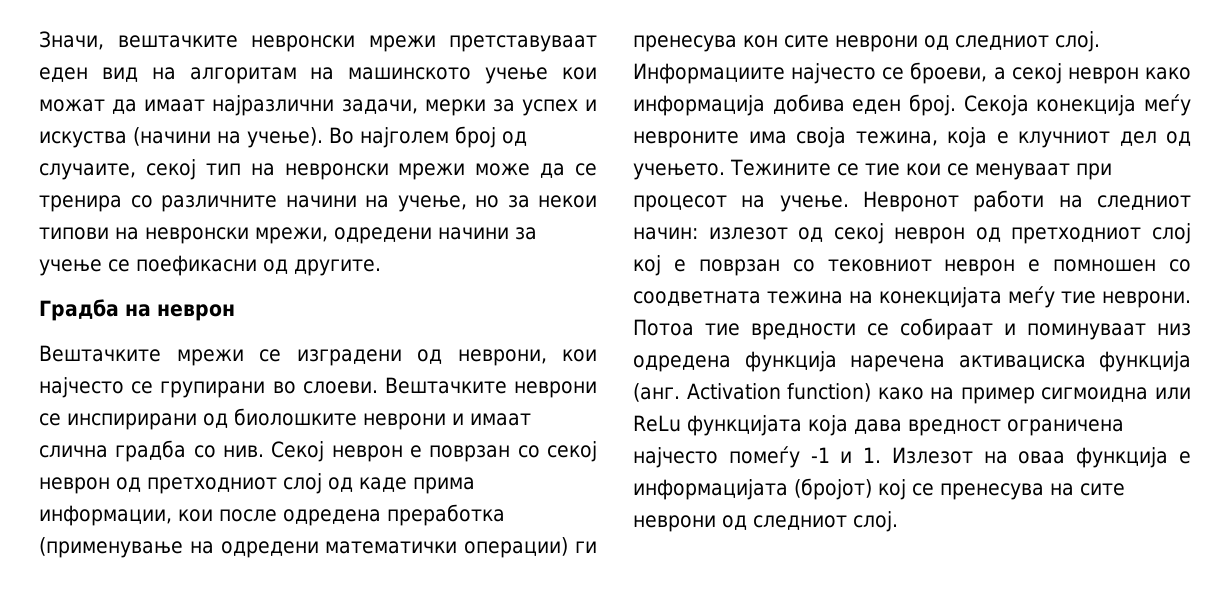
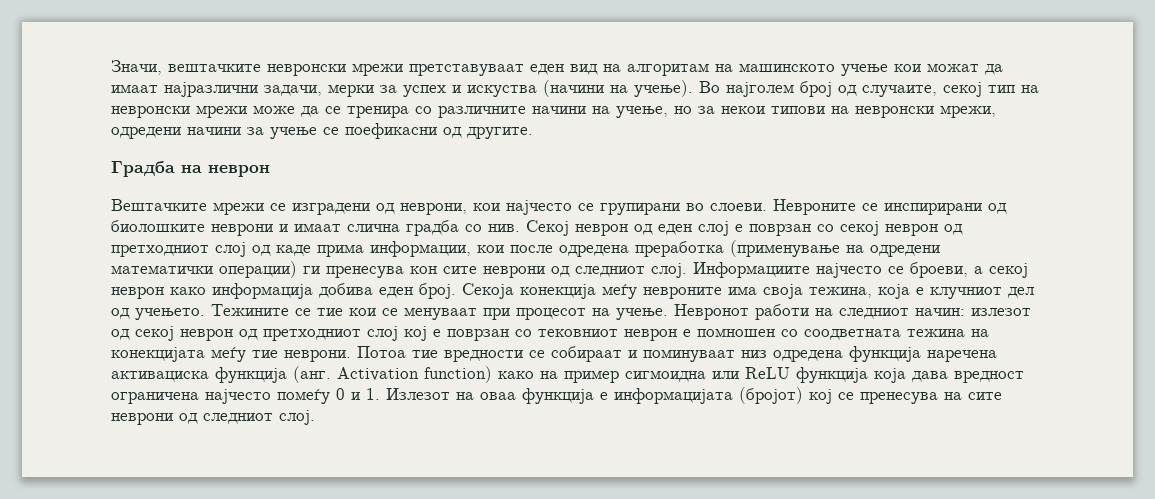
- Вештачките неврони се инспирирани од биолошките неврони и имаат слична градба со нив.
+ Невроните се инспирирани од биолошките неврони и имаат слична градба со нив.
- Секој неврон е поврзан со секој неврон од претходниот слој од каде прима информации, кои после одредена преработка (применување на одредени математички операции) ги пренесува кон сите неврони од следниот слој.
+ Секој неврон од еден слој е поврзан со секој неврон од претходниот слој од каде прима информации, кои после одредена преработка (применување на одредени математички операции) ги пренесува кон сите неврони од следниот слој.
- Activation function) како на пример сигмоидна или ReLu функцијата која дава вредност ограничена најчесто помеѓу -1 и 1. Излезот на оваа функција е информацијата (бројот) кој се пренесува на сите неврони од следниот слој.
+ Activation function) како на пример сигмоидна или ReLU функција која дава вредност ограничена најчесто помеѓу 0 и 1. Излезот на оваа функција е информацијата (бројот) кој се пренесува на сите неврони од следниот слој.

